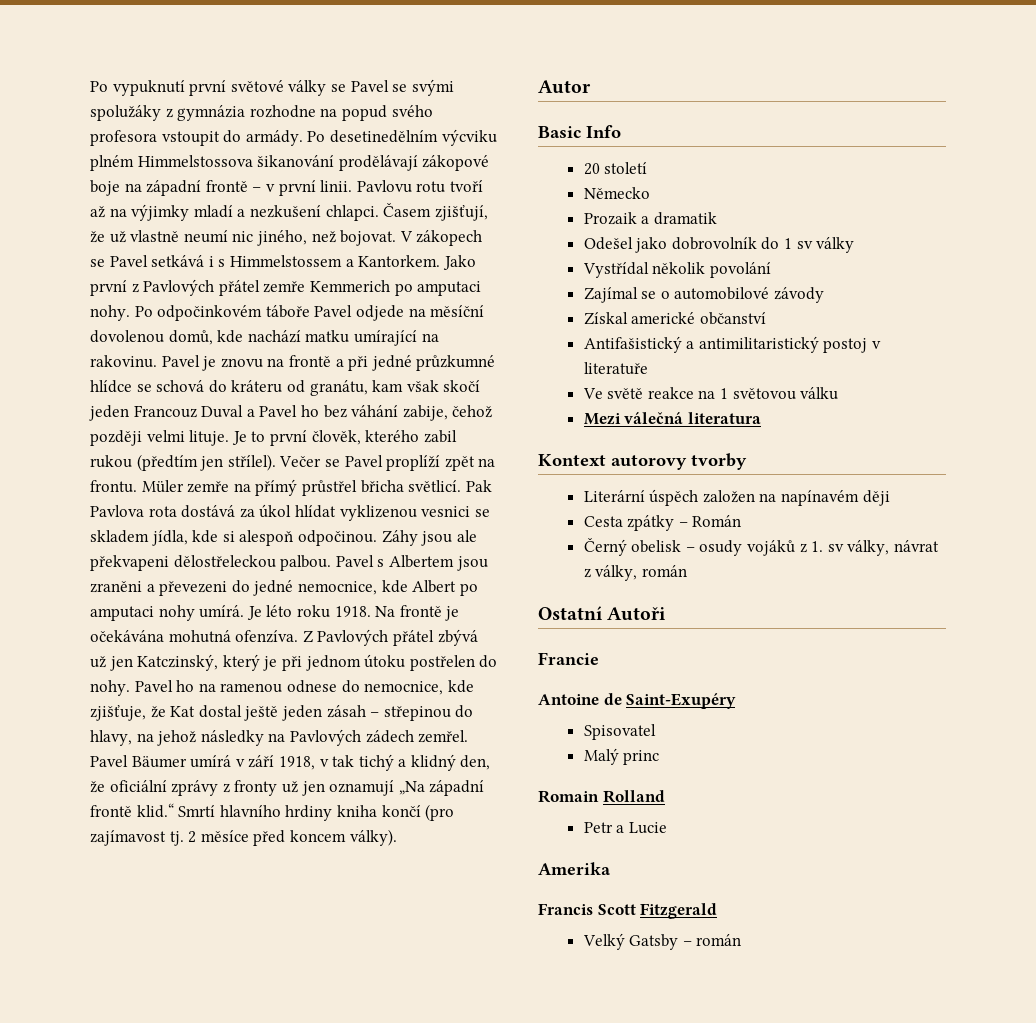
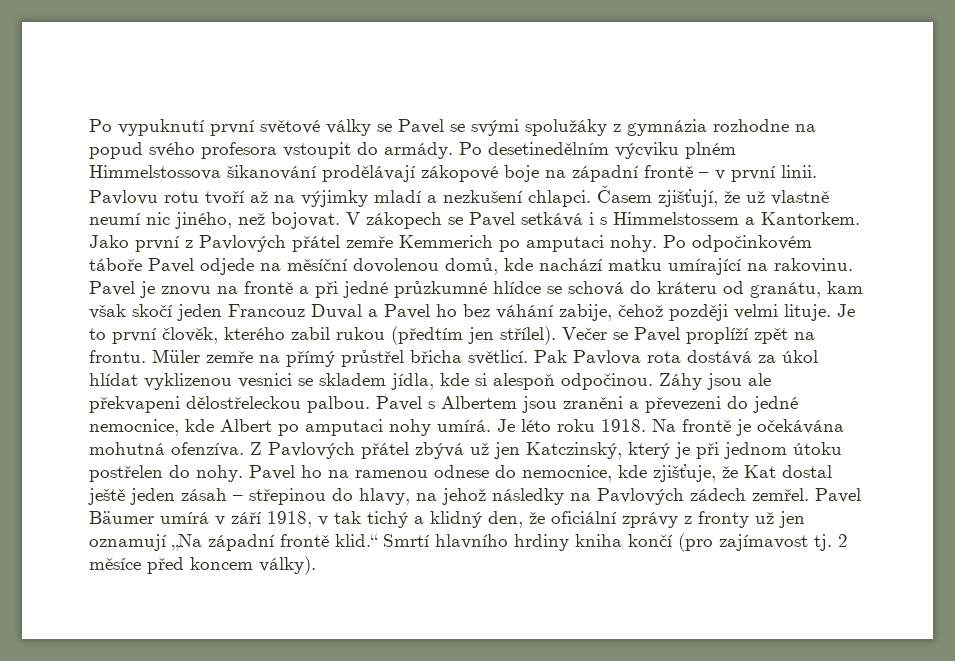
- Autor
- Basic Info
- 20 století
- Německo
- Prozaik a dramatik
- Odešel jako dobrovolník do 1 sv války
- Vystřídal několik povolání
- Zajímal se o automobilové závody
- Získal americké občanství
- Antifašistický a antimilitaristický postoj v literatuře
- Ve světě reakce na 1 světovou válku
- Mezi válečná literatura
- Kontext autorovy tvorby
- Literární úspěch založen na napínavém ději
- Cesta zpátky – Román
- Černý obelisk – osudy vojáků z 1. sv války, návrat z války, román
- Ostatní Autoři
- Francie
- Antoine de Saint-Exupéry
- Spisovatel
- Malý princ
- Romain Rolland
- Petr a Lucie
- Amerika
- Francis Scott Fitzgerald
- Velký Gatsby – román

